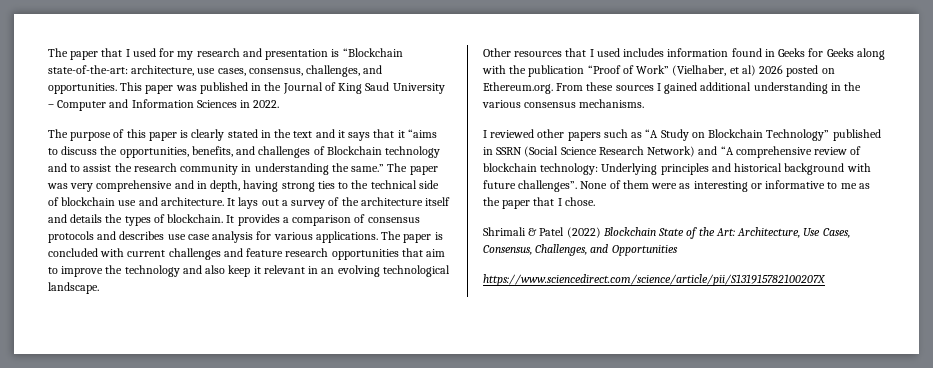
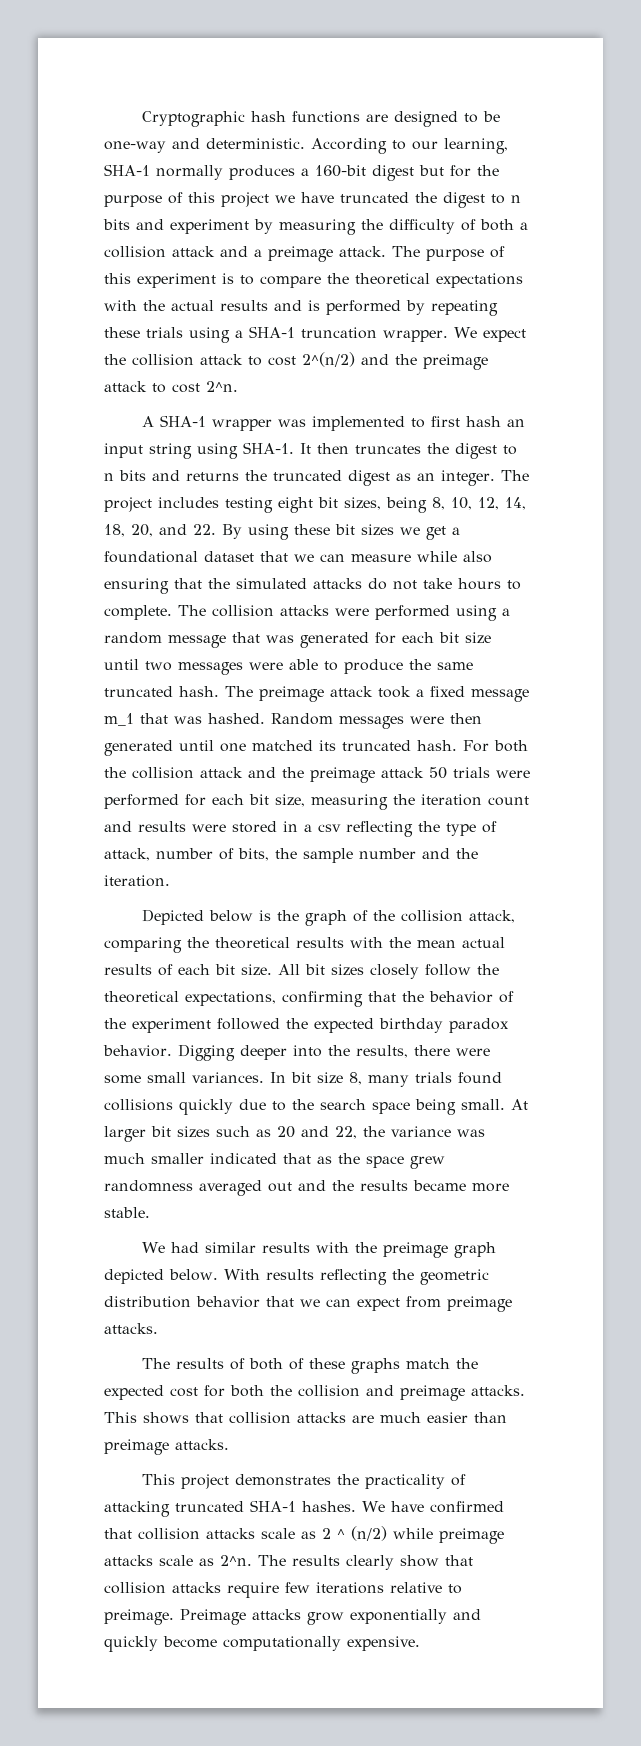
- The paper that I used for my research and presentation is “Blockchain state-of-the-art: architecture, use cases, consensus, challenges, and opportunities. This paper was published in the Journal of King Saud University – Computer and Information Sciences in 2022.
- The purpose of this paper is clearly stated in the text and it says that it “aims to discuss the opportunities, benefits, and challenges of Blockchain technology and to assist the research community in understanding the same.” The paper was very comprehensive and in depth, having strong ties to the technical side of blockchain use and architecture. It lays out a survey of the architecture itself and details the types of blockchain. It provides a comparison of consensus protocols and describes use case analysis for various applications. The paper is concluded with current challenges and feature research opportunities that aim to improve the technology and also keep it relevant in an evolving technological landscape.
- Other resources that I used includes information found in Geeks for Geeks along with the publication “Proof of Work” (Vielhaber, et al) 2026 posted on Ethereum.org. From these sources I gained additional understanding in the various consensus mechanisms.
- I reviewed other papers such as “A Study on Blockchain Technology” published in SSRN (Social Science Research Network) and “A comprehensive review of blockchain technology: Underlying principles and historical background with future challenges”. None of them were as interesting or informative to me as the paper that I chose.
- Shrimali & Patel (2022) Blockchain State of the Art: Architecture, Use Cases, Consensus, Challenges, and Opportunities
- https://www.sciencedirect.com/science/article/pii/S131915782100207X
+ Cryptographic hash functions are designed to be one-way and deterministic. According to our learning, SHA-1 normally produces a 160-bit digest but for the purpose of this project we have truncated the digest to n bits and experiment by measuring the difficulty of both a collision attack and a preimage attack. The purpose of this experiment is to compare the theoretical expectations with the actual results and is performed by repeating these trials using a SHA-1 truncation wrapper. We expect the collision attack to cost 2^(n/2) and the preimage attack to cost 2^n.
+ A SHA-1 wrapper was implemented to first hash an input string using SHA-1. It then truncates the digest to n bits and returns the truncated digest as an integer. The project includes testing eight bit sizes, being 8, 10, 12, 14, 18, 20, and 22. By using these bit sizes we get a foundational dataset that we can measure while also ensuring that the simulated attacks do not take hours to complete. The collision attacks were performed using a random message that was generated for each bit size until two messages were able to produce the same truncated hash. The preimage attack took a fixed message m_1 that was hashed. Random messages were then generated until one matched its truncated hash. For both the collision attack and the preimage attack 50 trials were performed for each bit size, measuring the iteration count and results were stored in a csv reflecting the type of attack, number of bits, the sample number and the iteration.
+ Depicted below is the graph of the collision attack, comparing the theoretical results with the mean actual results of each bit size. All bit sizes closely follow the theoretical expectations, confirming that the behavior of the experiment followed the expected birthday paradox behavior. Digging deeper into the results, there were some small variances. In bit size 8, many trials found collisions quickly due to the search space being small. At larger bit sizes such as 20 and 22, the variance was much smaller indicated that as the space grew randomness averaged out and the results became more stable.
+ We had similar results with the preimage graph depicted below. With results reflecting the geometric distribution behavior that we can expect from preimage attacks.
+ The results of both of these graphs match the expected cost for both the collision and preimage attacks. This shows that collision attacks are much easier than preimage attacks.
+ This project demonstrates the practicality of attacking truncated SHA-1 hashes. We have confirmed that collision attacks scale as 2 ^ (n/2) while preimage attacks scale as 2^n. The results clearly show that collision attacks require few iterations relative to preimage. Preimage attacks grow exponentially and quickly become computationally expensive.

